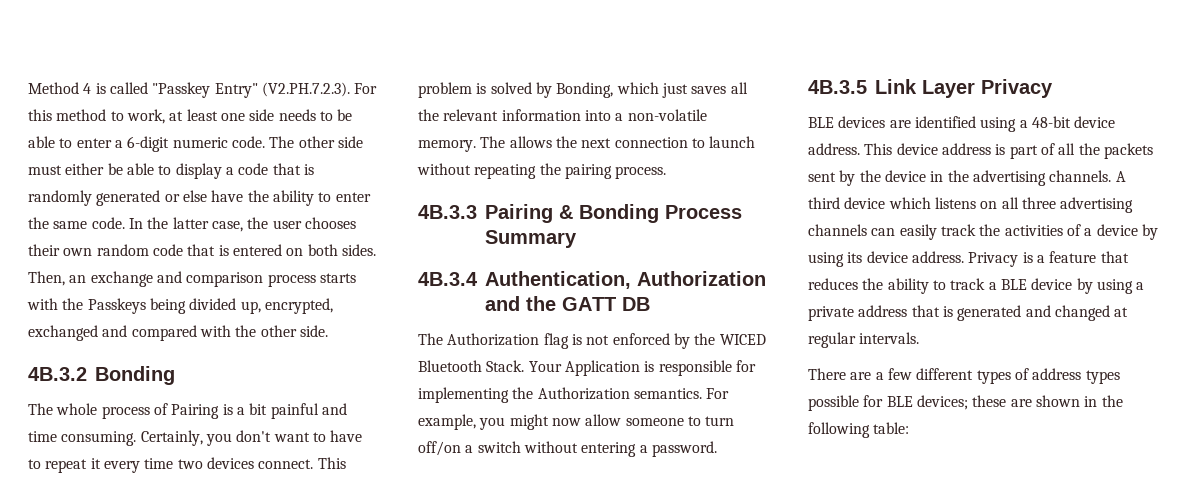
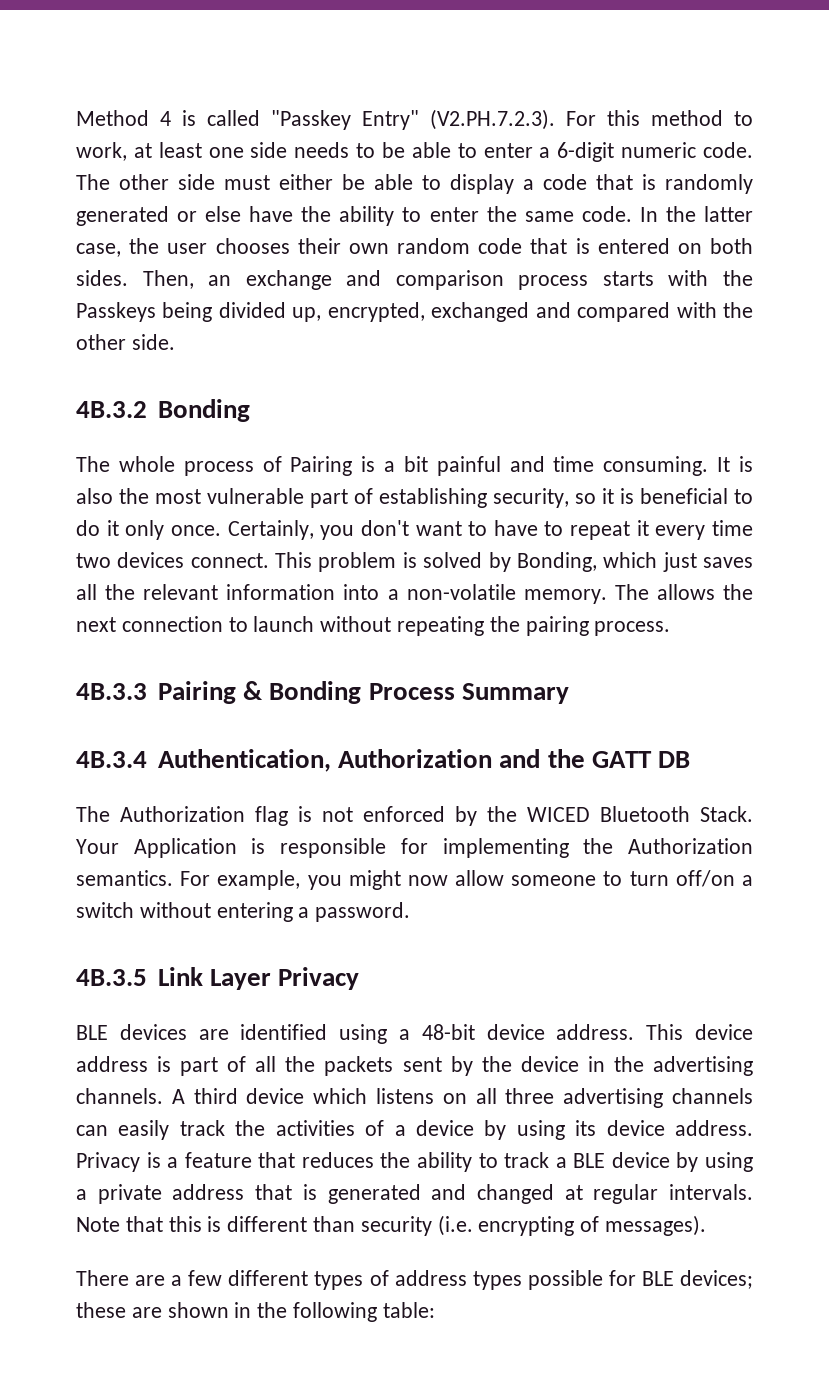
+ It is also the most vulnerable part of establishing security, so it is beneficial to do it only once.
+ Note that this is different than security (i.e. encrypting of messages).

